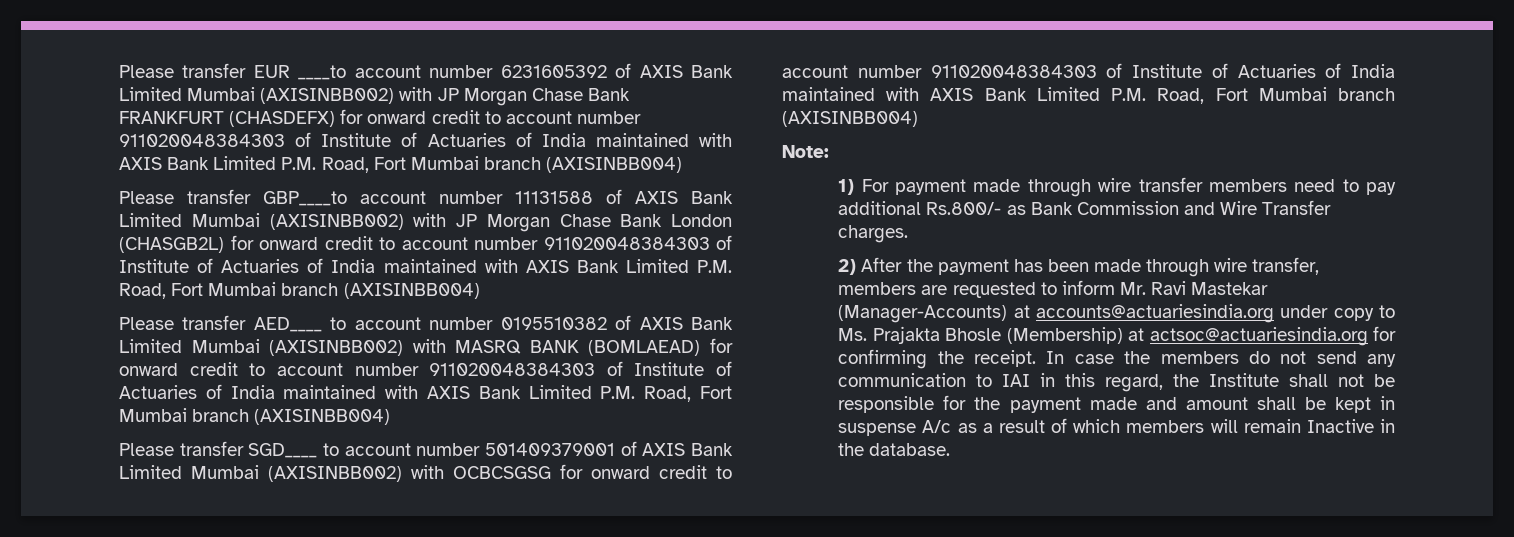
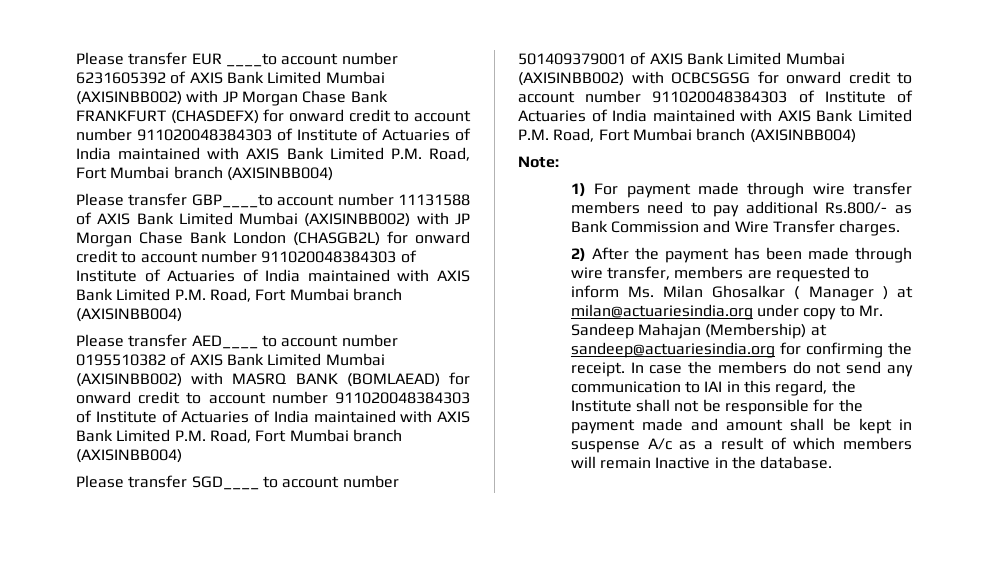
- 2) After the payment has been made through wire transfer, members are requested to inform Mr. Ravi Mastekar (Manager-Accounts) at accounts@actuariesindia.org under copy to Ms. Prajakta Bhosle (Membership) at actsoc@actuariesindia.org for confirming the receipt.
+ 2) After the payment has been made through wire transfer, members are requested to inform Ms. Milan Ghosalkar ( Manager ) at milan@actuariesindia.org under copy to Mr. Sandeep Mahajan (Membership) at sandeep@actuariesindia.org for confirming the receipt.

